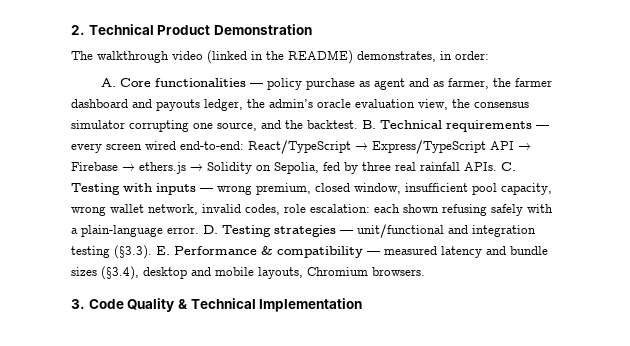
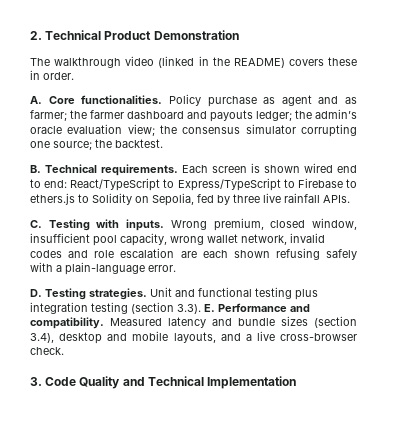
- The walkthrough video (linked in the README) demonstrates, in order:
+ The walkthrough video (linked in the README) covers these in order.
- A. Core functionalities — policy purchase as agent and as farmer, the farmer dashboard and payouts ledger, the admin’s oracle evaluation view, the consensus simulator corrupting one source, and the backtest. B. Technical requirements — every screen wired end-to-end: React/TypeScript → Express/TypeScript API → Firebase → ethers.js → Solidity on Sepolia, fed by three real rainfall APIs. C. Testing with inputs — wrong premium, closed window, insufficient pool capacity, wrong wallet network, invalid codes, role escalation: each shown refusing safely with a plain-language error. D. Testing strategies — unit/functional and integration testing (§3.3). E. Performance & compatibility — measured latency and bundle sizes (§3.4), desktop and mobile layouts, Chromium browsers.
+ A. Core functionalities. Policy purchase as agent and as farmer; the farmer dashboard and payouts ledger; the admin’s oracle evaluation view; the consensus simulator corrupting one source; the backtest.
+ B. Technical requirements. Each screen is shown wired end to end: React/TypeScript to Express/TypeScript to Firebase to ethers.js to Solidity on Sepolia, fed by three live rainfall APIs.
+ C. Testing with inputs. Wrong premium, closed window, insufficient pool capacity, wrong wallet network, invalid codes and role escalation are each shown refusing safely with a plain-language error.
+ D. Testing strategies. Unit and functional testing plus integration testing (section 3.3). E. Performance and compatibility. Measured latency and bundle sizes (section 3.4), desktop and mobile layouts, and a live cross-browser check.
- 3. Code Quality & Technical Implementation
+ 3. Code Quality and Technical Implementation

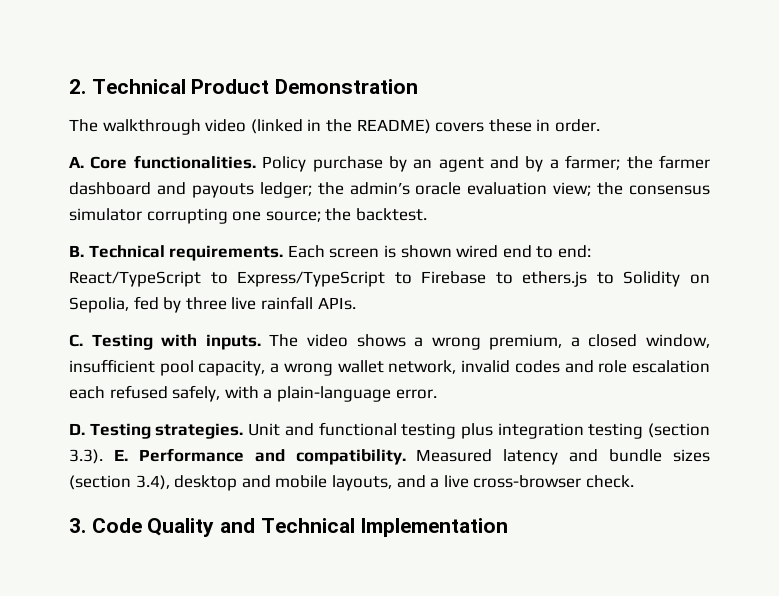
- Policy purchase as agent and as farmer; the farmer dashboard and payouts ledger; the admin’s oracle evaluation view; the consensus simulator corrupting one source; the backtest.
+ Policy purchase by an agent and by a farmer; the farmer dashboard and payouts ledger; the admin’s oracle evaluation view; the consensus simulator corrupting one source; the backtest.
- Wrong premium, closed window, insufficient pool capacity, wrong wallet network, invalid codes and role escalation are each shown refusing safely with a plain-language error.
+ The video shows a wrong premium, a closed window, insufficient pool capacity, a wrong wallet network, invalid codes and role escalation each refused safely, with a plain-language error.

